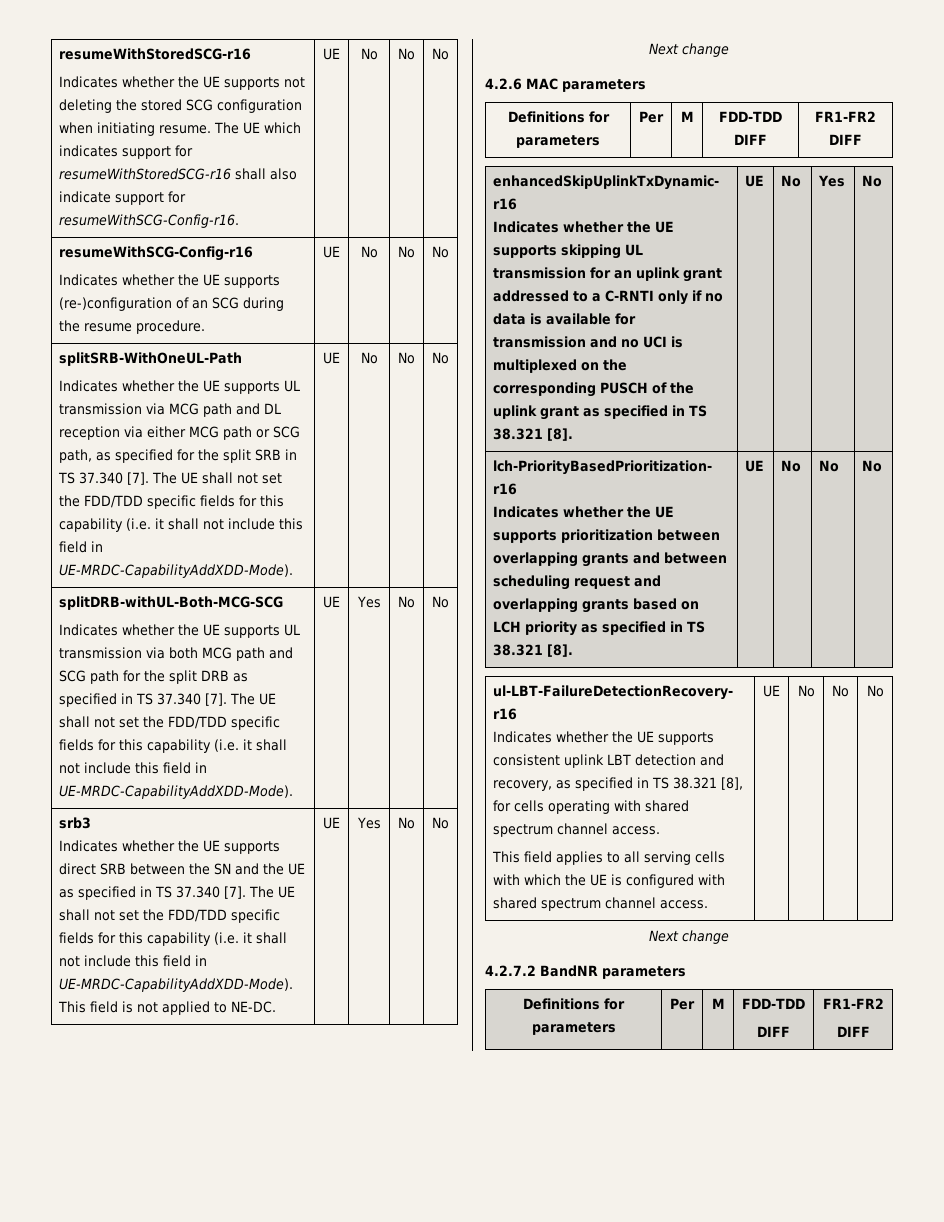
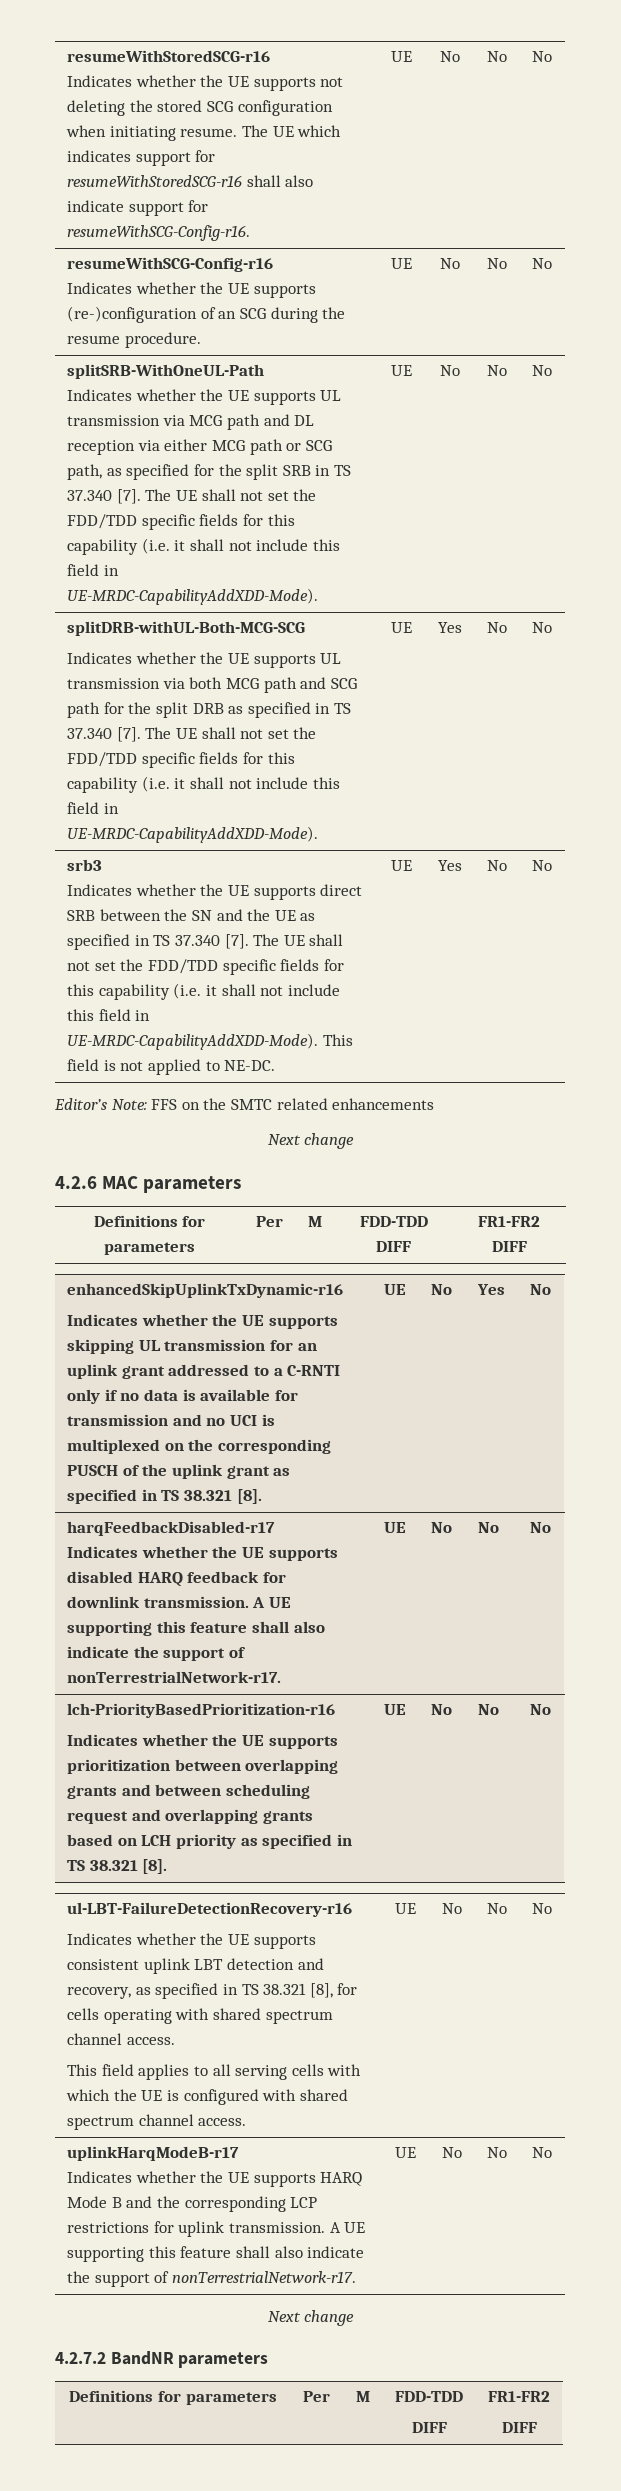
+ Editor’s Note: FFS on the SMTC related enhancements
+ harqFeedbackDisabled-r17
+ Indicates whether the UE supports disabled HARQ feedback for downlink transmission. A UE supporting this feature shall also indicate the support of nonTerrestrialNetwork-r17. | UE | No | No | No
+ uplinkHarqModeB-r17
+ Indicates whether the UE supports HARQ Mode B and the corresponding LCP restrictions for uplink transmission. A UE supporting this feature shall also indicate the support of nonTerrestrialNetwork-r17. | UE | No | No | No

